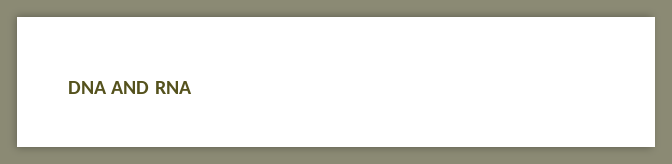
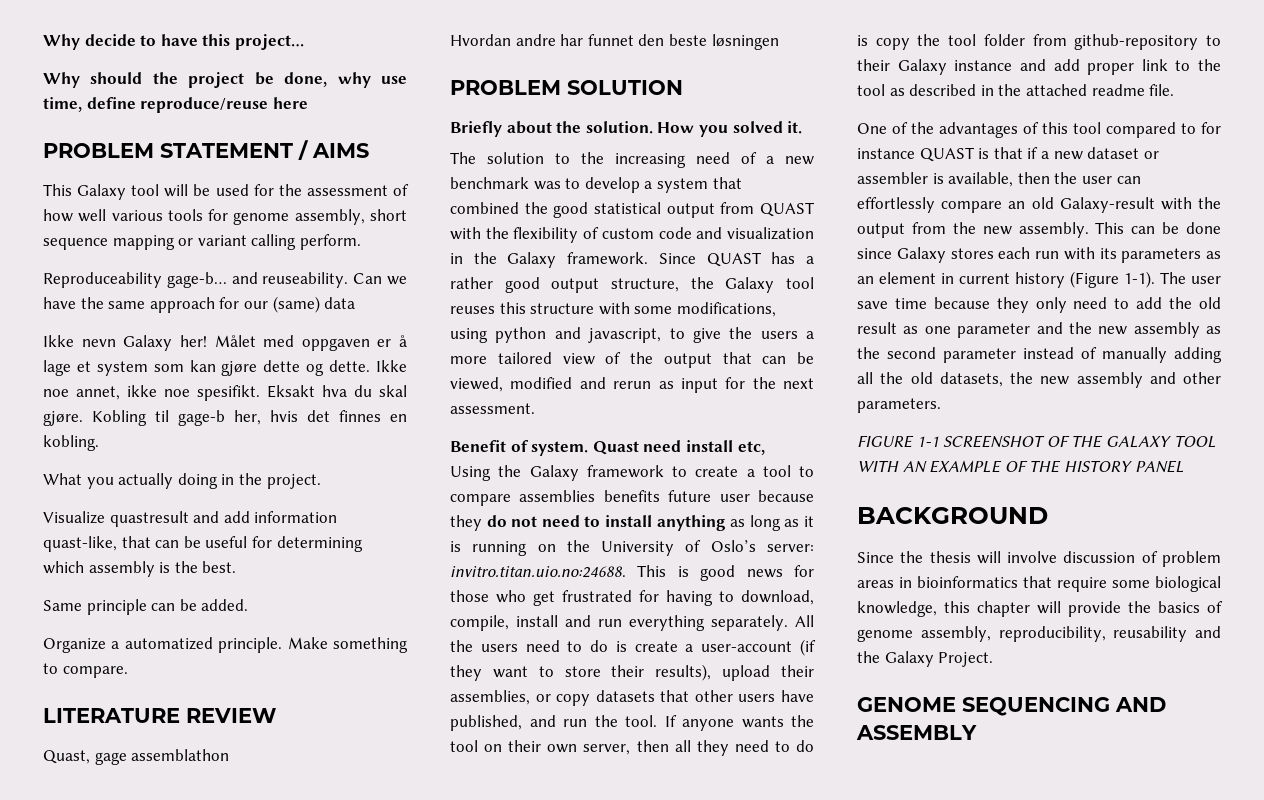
- DNA AND RNA
+ Why decide to have this project…
+ Why should the project be done, why use time, define reproduce/reuse here
+ PROBLEM STATEMENT / AIMS
+ This Galaxy tool will be used for the assessment of how well various tools for genome assembly, short sequence mapping or variant calling perform.
+ Reproduceability gage-b… and reuseability. Can we have the same approach for our (same) data
+ Ikke nevn Galaxy her! Målet med oppgaven er å lage et system som kan gjøre dette og dette. Ikke noe annet, ikke noe spesifikt. Eksakt hva du skal gjøre. Kobling til gage-b her, hvis det finnes en kobling.
+ What you actually doing in the project.
+ Visualize quastresult and add information quast-like, that can be useful for determining which assembly is the best.
+ Same principle can be added.
+ Organize a automatized principle. Make something to compare.
+ LITERATURE REVIEW
+ Quast, gage assemblathon
+ Hvordan andre har funnet den beste løsningen
+ PROBLEM SOLUTION
+ Briefly about the solution. How you solved it.
+ The solution to the increasing need of a new benchmark was to develop a system that combined the good statistical output from QUAST with the flexibility of custom code and visualization in the Galaxy framework. Since QUAST has a rather good output structure, the Galaxy tool reuses this structure with some modifications, using python and javascript, to give the users a more tailored view of the output that can be viewed, modified and rerun as input for the next assessment.
+ Benefit of system. Quast need install etc,
+ Using the Galaxy framework to create a tool to compare assemblies benefits future user because they do not need to install anything as long as it is running on the University of Oslo’s server: invitro.titan.uio.no:24688. This is good news for those who get frustrated for having to download, compile, install and run everything separately. All the users need to do is create a user-account (if they want to store their results), upload their assemblies, or copy datasets that other users have published, and run the tool. If anyone wants the tool on their own server, then all they need to do is copy the tool folder from github-repository to their Galaxy instance and add proper link to the tool as described in the attached readme file.
+ One of the advantages of this tool compared to for instance QUAST is that if a new dataset or assembler is available, then the user can effortlessly compare an old Galaxy-result with the output from the new assembly. This can be done since Galaxy stores each run with its parameters as an element in current history (Figure 1-1). The user save time because they only need to add the old result as one parameter and the new assembly as the second parameter instead of manually adding all the old datasets, the new assembly and other parameters.
+ FIGURE 1-1 SCREENSHOT OF THE GALAXY TOOL WITH AN EXAMPLE OF THE HISTORY PANEL
+ BACKGROUND
+ Since the thesis will involve discussion of problem areas in bioinformatics that require some biological knowledge, this chapter will provide the basics of genome assembly, reproducibility, reusability and the Galaxy Project.
+ GENOME SEQUENCING AND ASSEMBLY

